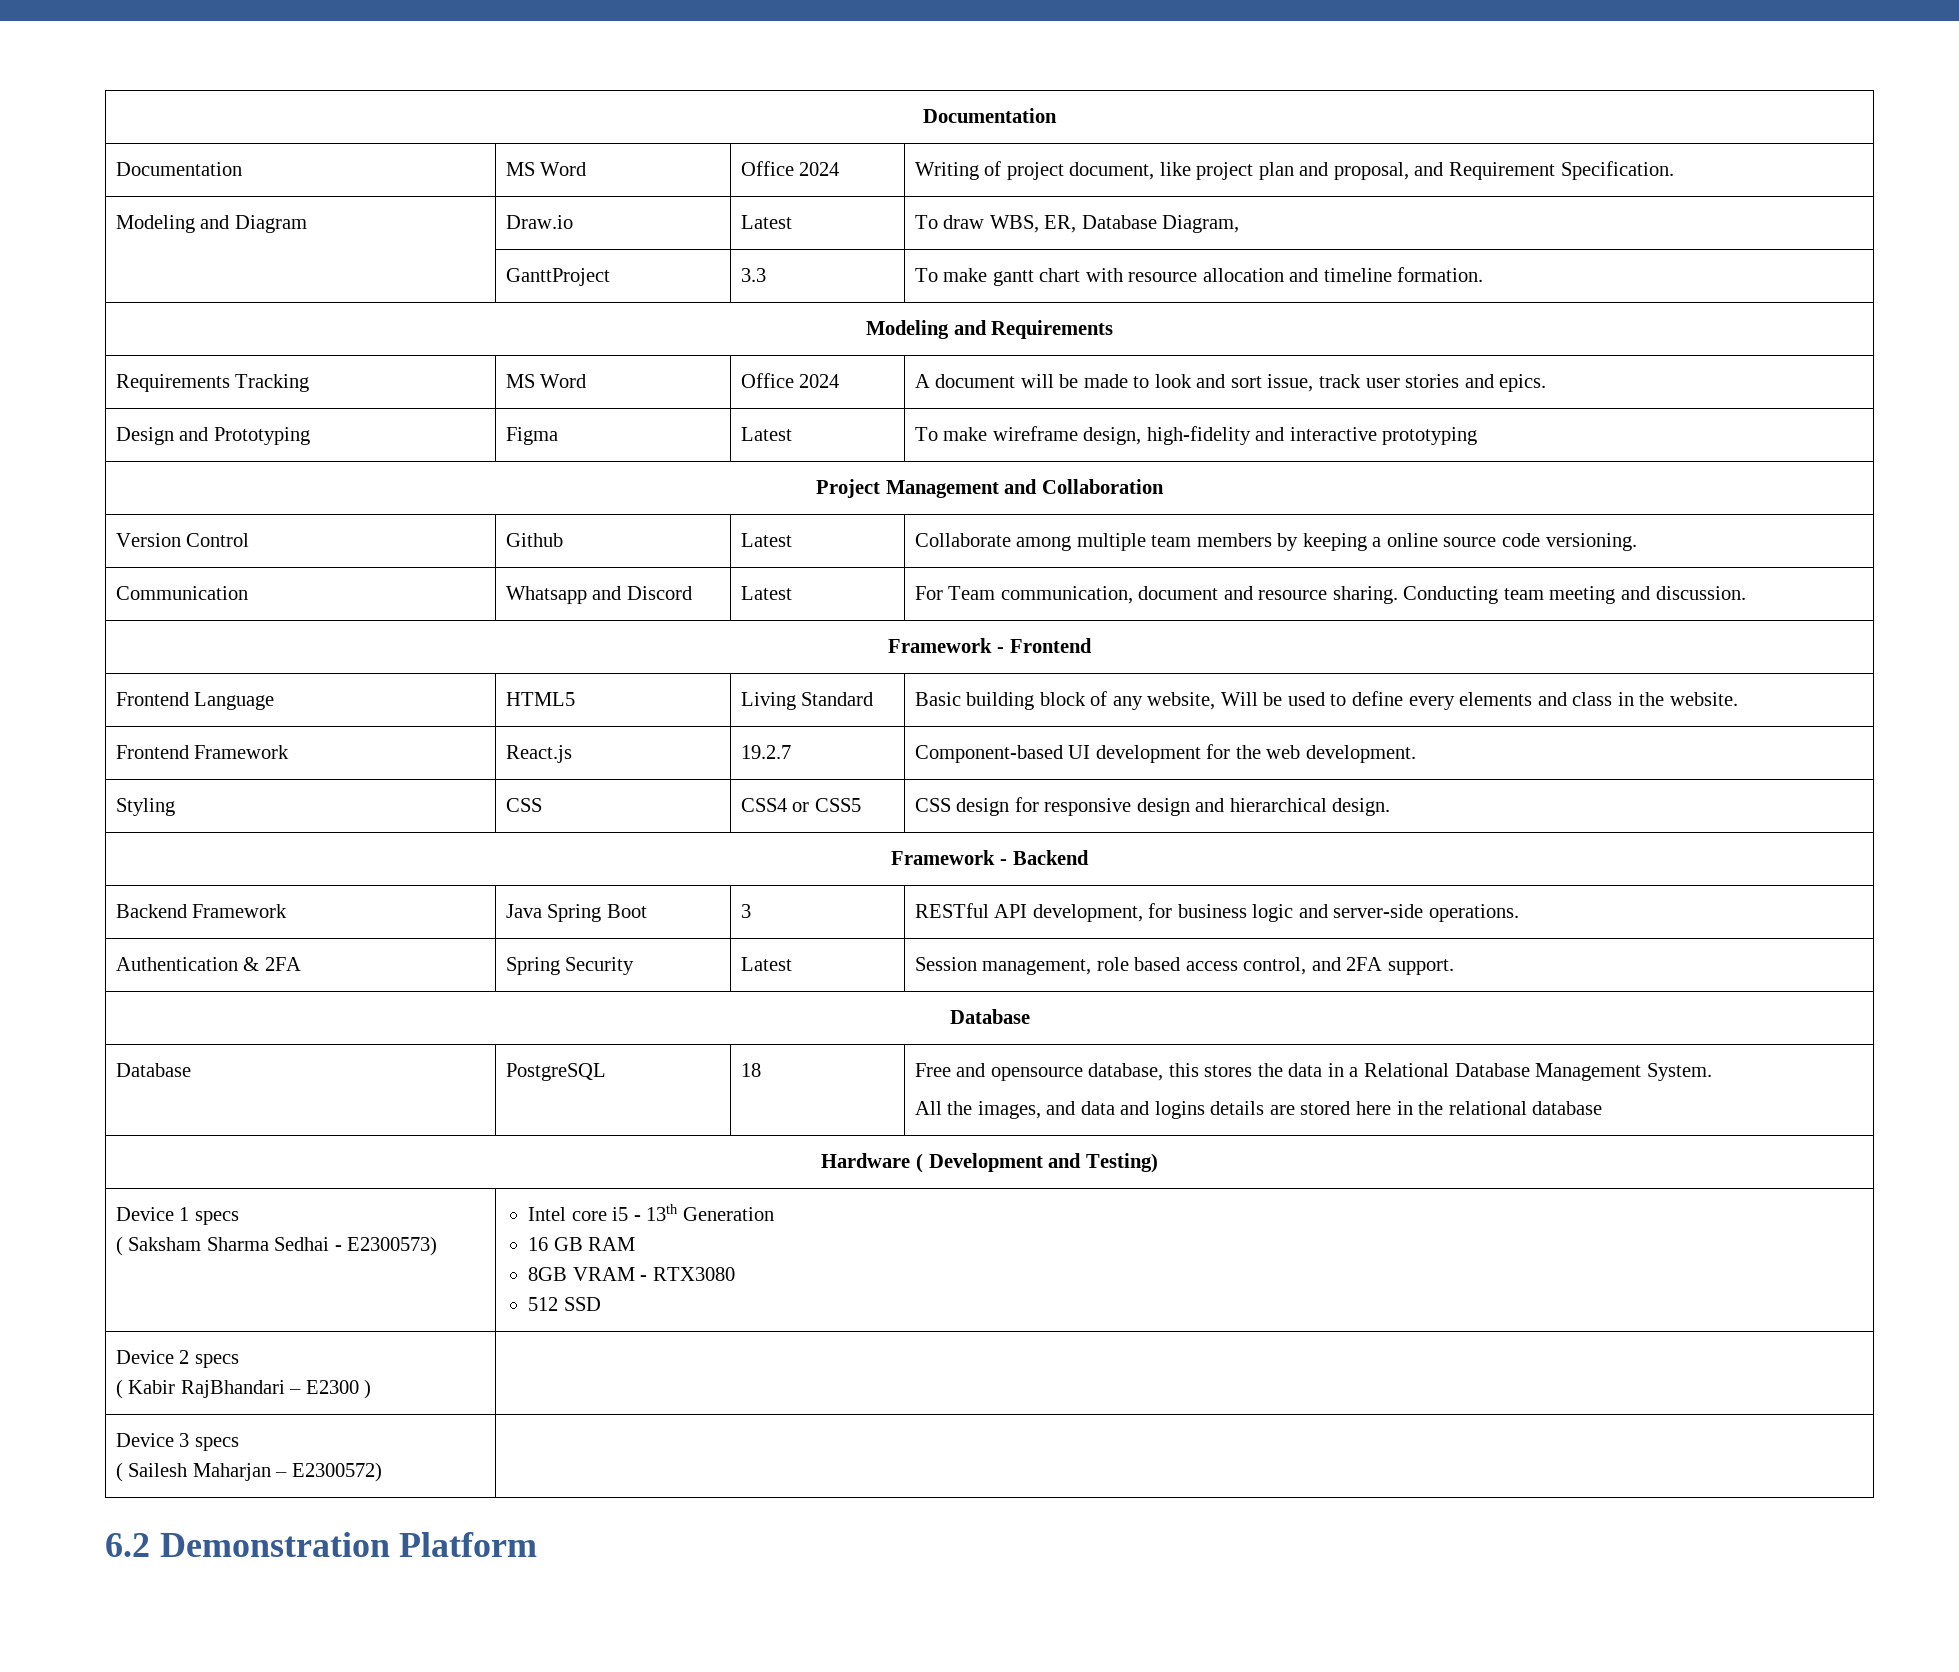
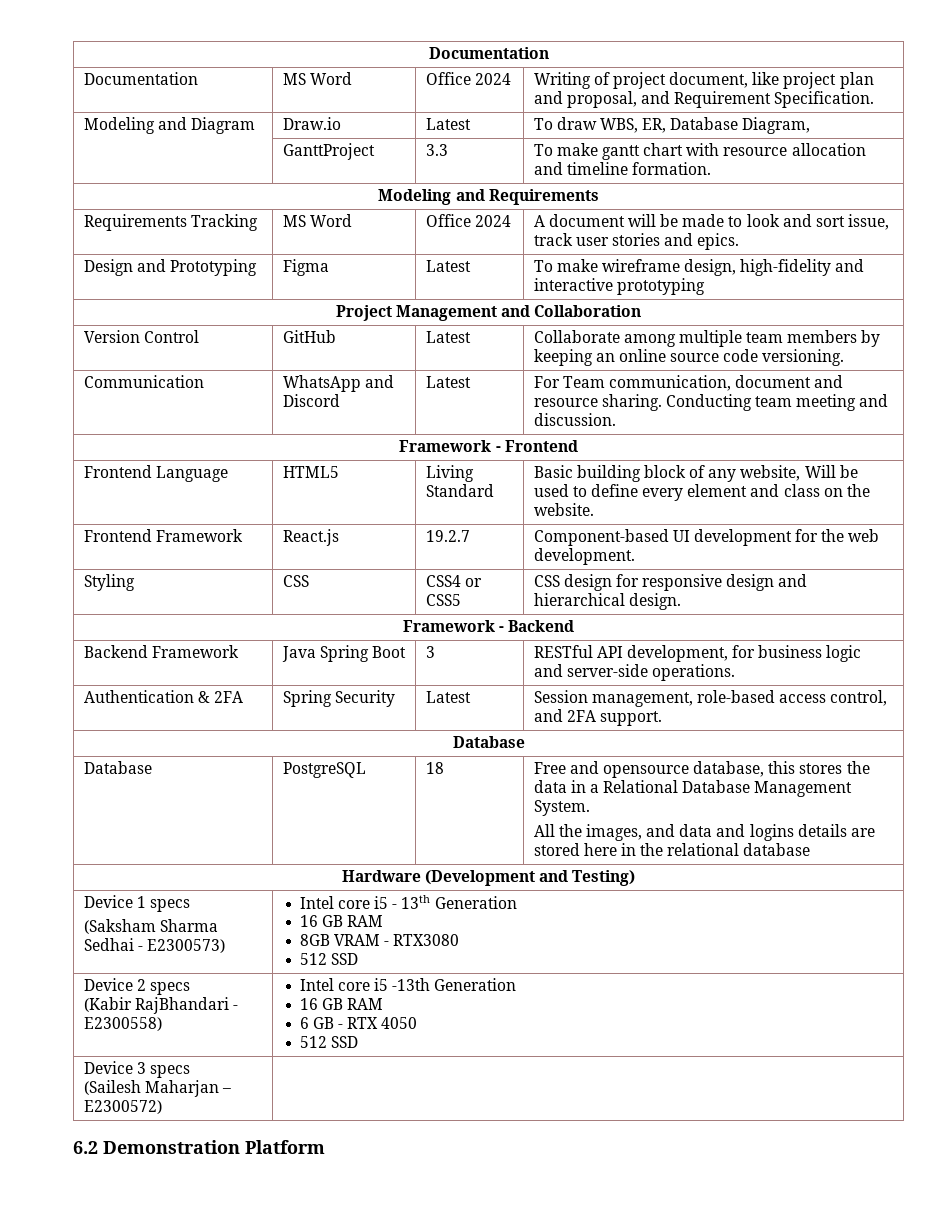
- Version Control | Github | Latest | Collaborate among multiple team members by keeping a online source code versioning.
+ Version Control | GitHub | Latest | Collaborate among multiple team members by keeping an online source code versioning.
- Communication | Whatsapp and Discord | Latest | For Team communication, document and resource sharing. Conducting team meeting and discussion.
+ Communication | WhatsApp and Discord | Latest | For Team communication, document and resource sharing. Conducting team meeting and discussion.
- Frontend Language | HTML5 | Living Standard | Basic building block of any website, Will be used to define every elements and class in the website.
+ Frontend Language | HTML5 | Living Standard | Basic building block of any website, Will be used to define every element and class on the website.
- Authentication & 2FA | Spring Security | Latest | Session management, role based access control, and 2FA support.
+ Authentication & 2FA | Spring Security | Latest | Session management, role-based access control, and 2FA support.
- Hardware ( Development and Testing)
+ Hardware (Development and Testing)
  Device 1 specs
- ( Saksham Sharma Sedhai - E2300573) | Intel core i5 - 13th Generation
+ (Saksham Sharma Sedhai - E2300573) | Intel core i5 - 13th Generation
  Device 2 specs
- ( Kabir RajBhandari – E2300 ) |
+ (Kabir RajBhandari - E2300558) | Intel core i5 -13th Generation
+ 16 GB RAM
+ 6 GB - RTX 4050
+ 512 SSD
  Device 3 specs
- ( Sailesh Maharjan – E2300572) |
+ (Sailesh Maharjan – E2300572) |

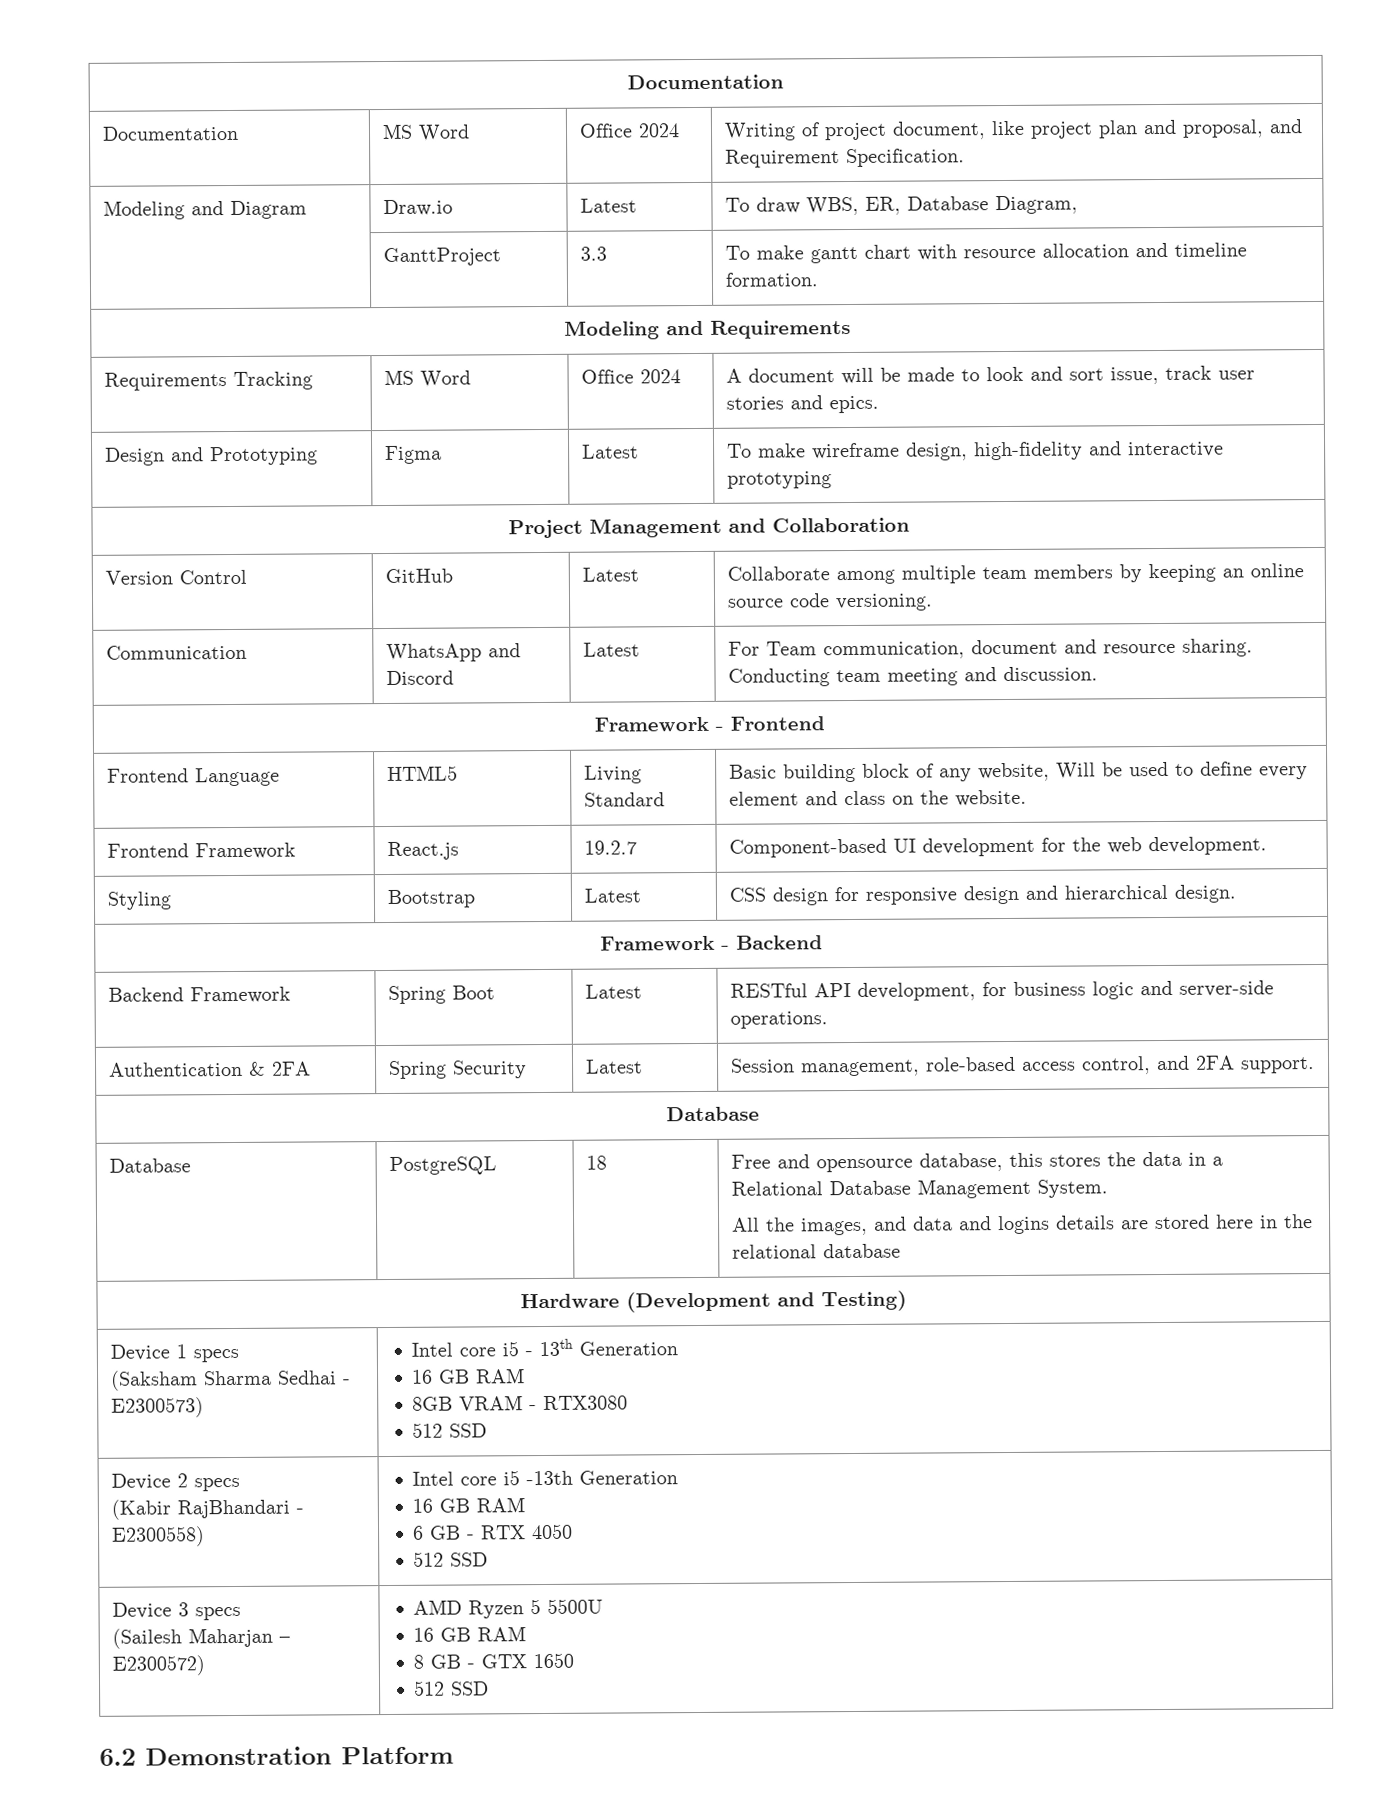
- Styling | CSS | CSS4 or CSS5 | CSS design for responsive design and hierarchical design.
+ Styling | Bootstrap | Latest | CSS design for responsive design and hierarchical design.
- Backend Framework | Java Spring Boot | 3 | RESTful API development, for business logic and server-side operations.
+ Backend Framework | Spring Boot | Latest | RESTful API development, for business logic and server-side operations.
  Device 3 specs
- (Sailesh Maharjan – E2300572) |
+ (Sailesh Maharjan – E2300572) | AMD Ryzen 5 5500U
+ 16 GB RAM
+ 8 GB - GTX 1650
+ 512 SSD

